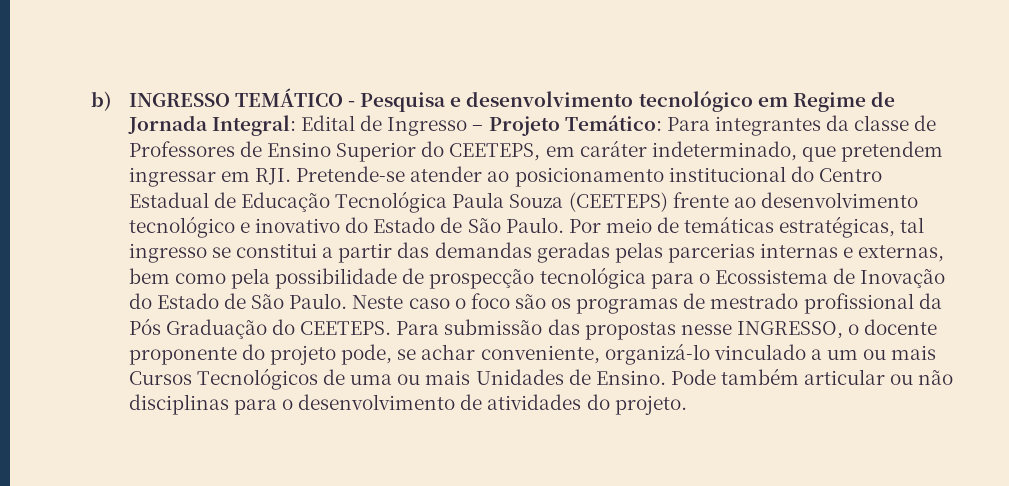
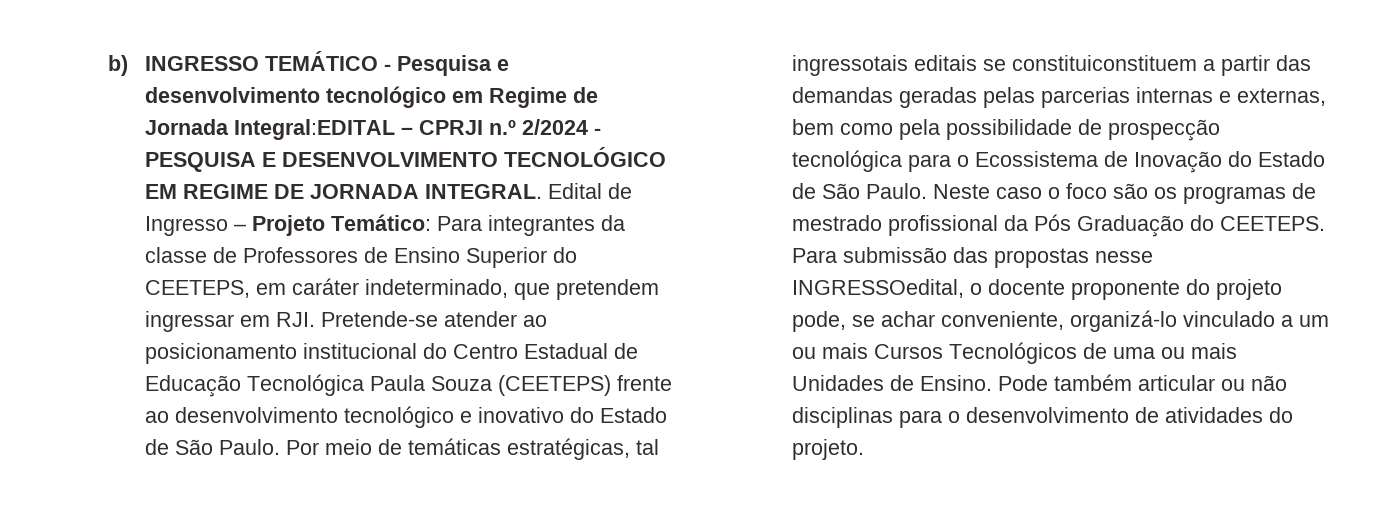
- b) INGRESSO TEMÁTICO - Pesquisa e desenvolvimento tecnológico em Regime de Jornada Integral:
+ b) INGRESSO TEMÁTICO - Pesquisa e desenvolvimento tecnológico em Regime de Jornada Integral:EDITAL – CPRJI n.º 2/2024 - PESQUISA E DESENVOLVIMENTO TECNOLÓGICO EM REGIME DE JORNADA INTEGRAL.
- Por meio de temáticas estratégicas, tal ingresso se constitui a partir das demandas geradas pelas parcerias internas e externas, bem como pela possibilidade de prospecção tecnológica para o Ecossistema de Inovação do Estado de São Paulo.
+ Por meio de temáticas estratégicas, tal ingressotais editais se constituiconstituem a partir das demandas geradas pelas parcerias internas e externas, bem como pela possibilidade de prospecção tecnológica para o Ecossistema de Inovação do Estado de São Paulo.
- Para submissão das propostas nesse INGRESSO, o docente proponente do projeto pode, se achar conveniente, organizá-lo vinculado a um ou mais Cursos Tecnológicos de uma ou mais Unidades de Ensino.
+ Para submissão das propostas nesse INGRESSOedital, o docente proponente do projeto pode, se achar conveniente, organizá-lo vinculado a um ou mais Cursos Tecnológicos de uma ou mais Unidades de Ensino.

